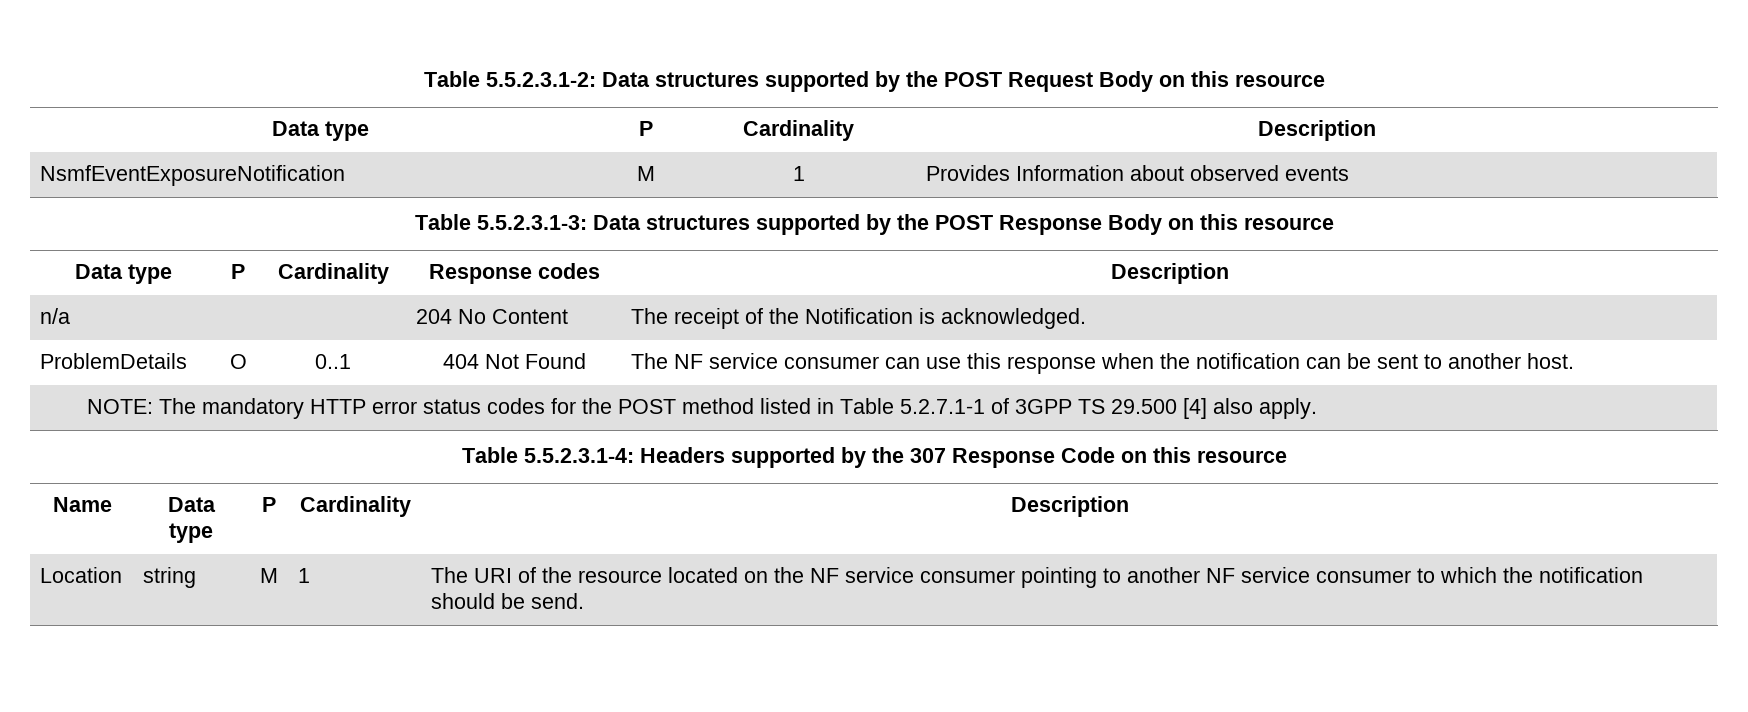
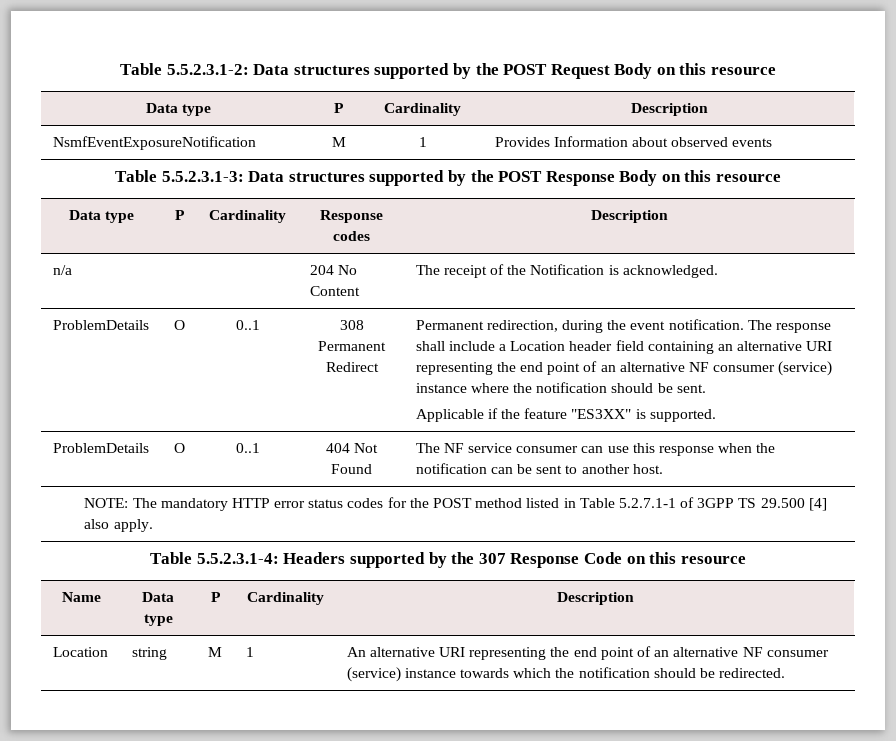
+ ProblemDetails | O | 0..1 | 308 Permanent Redirect | Permanent redirection, during the event notification. The response shall include a Location header field containing an alternative URI representing the end point of an alternative NF consumer (service) instance where the notification should be sent.
+ Applicable if the feature "ES3XX" is supported.
- Location | string | M | 1 | The URI of the resource located on the NF service consumer pointing to another NF service consumer to which the notification should be send.
+ Location | string | M | 1 | An alternative URI representing the end point of an alternative NF consumer (service) instance towards which the notification should be redirected.

